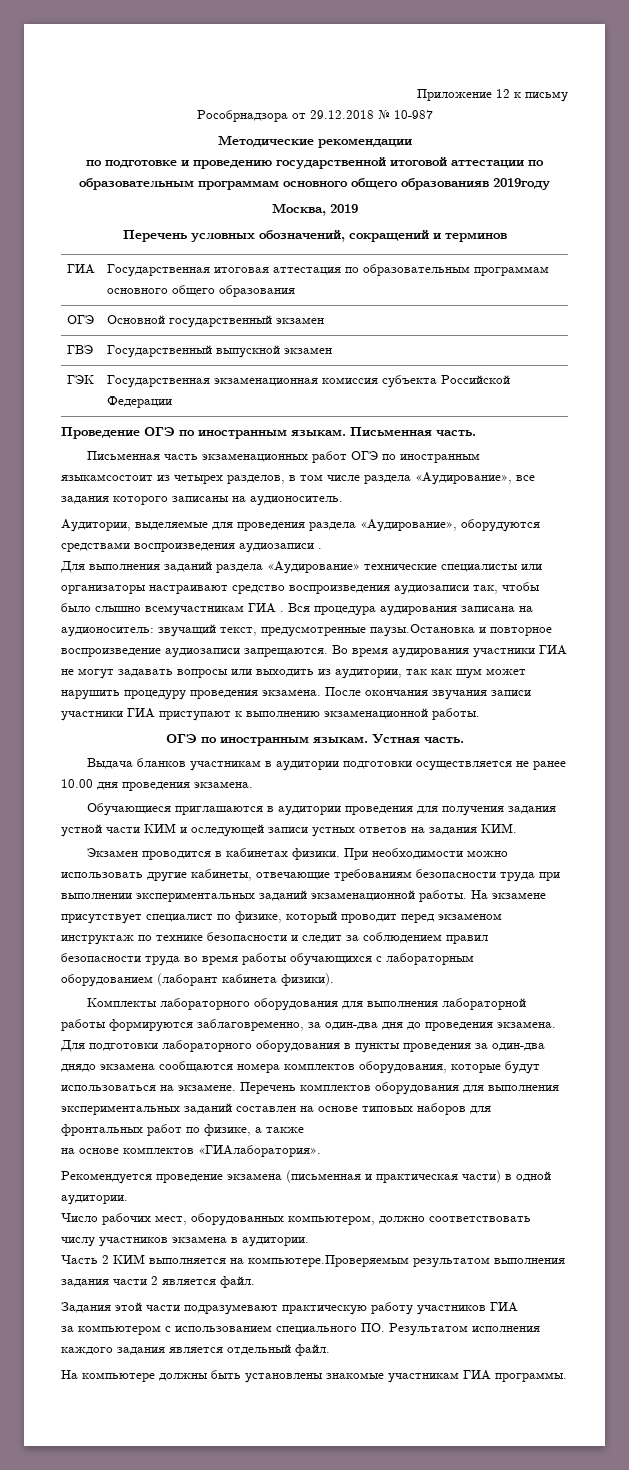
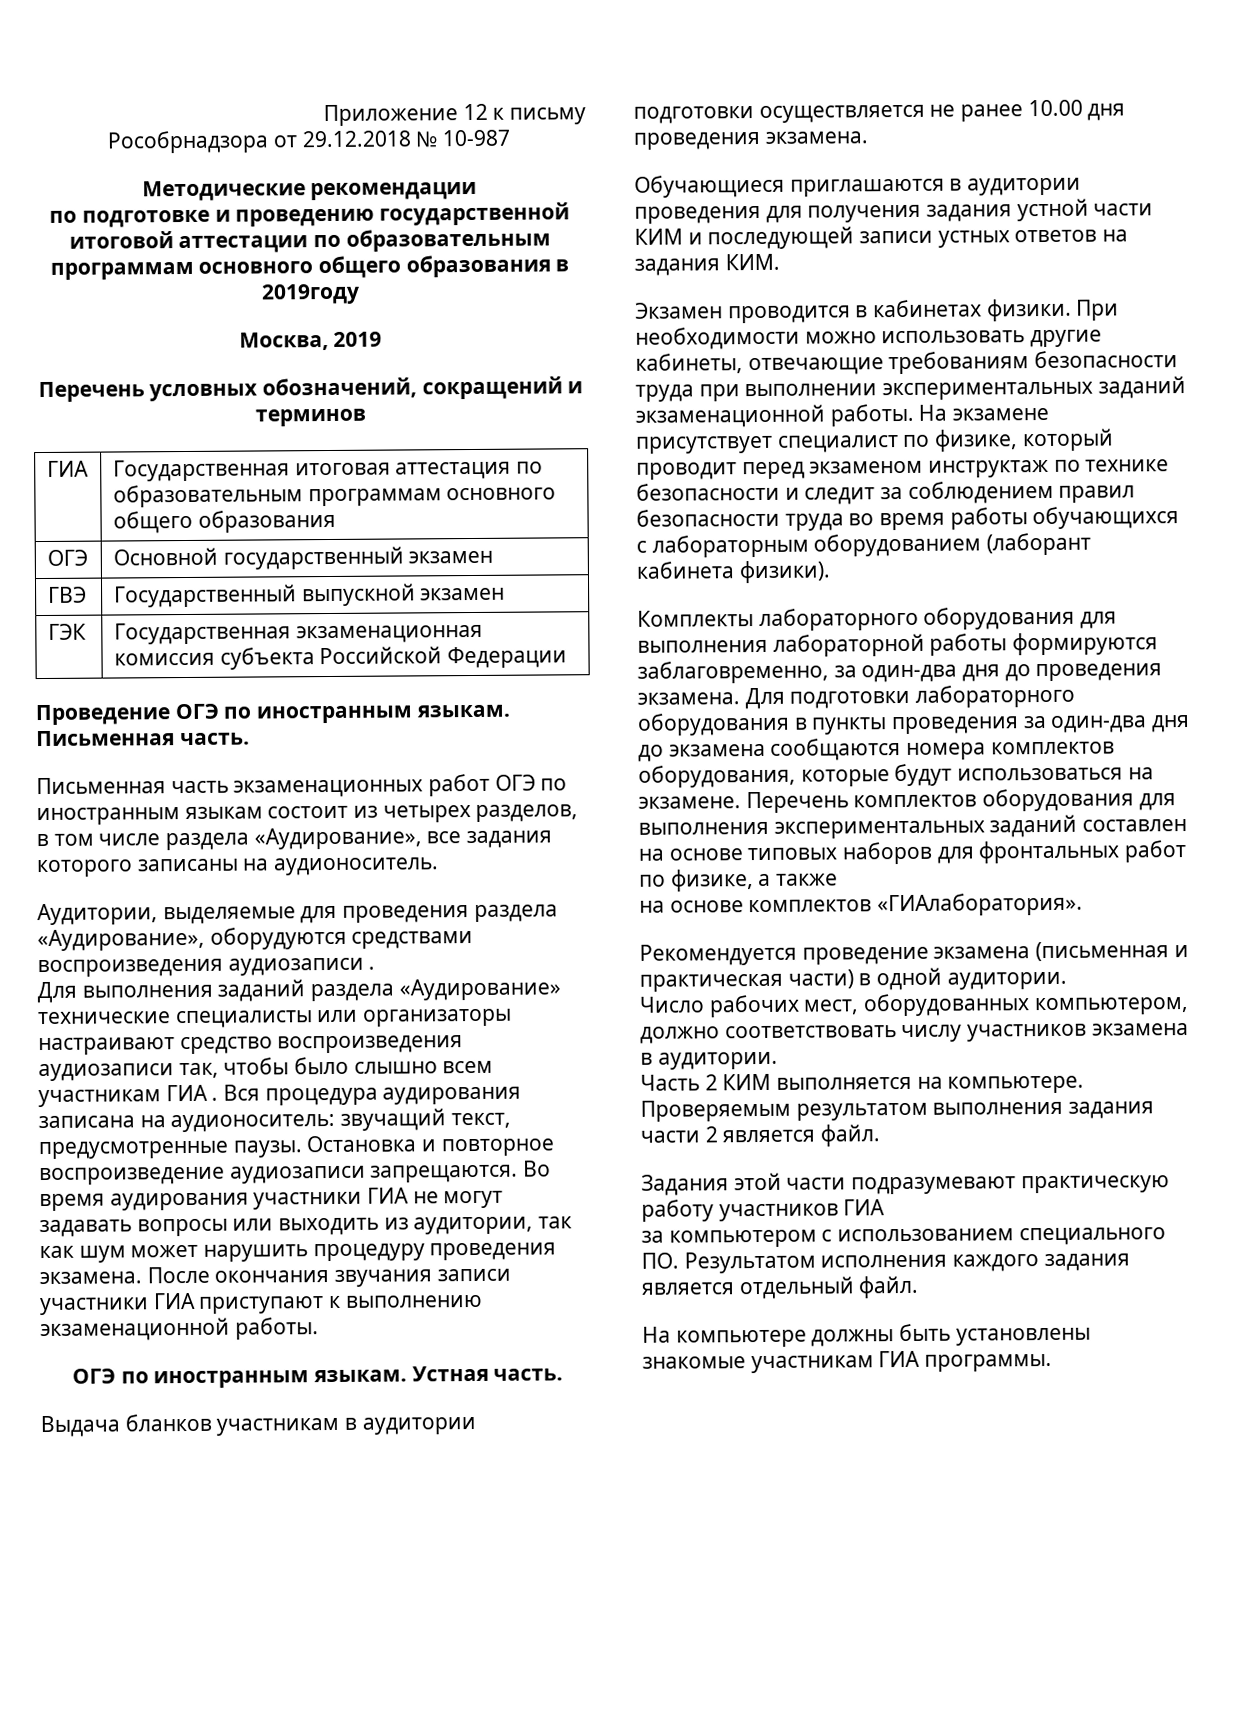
- по подготовке и проведению государственной итоговой аттестации по образовательным программам основного общего образованияв 2019году
+ по подготовке и проведению государственной итоговой аттестации по образовательным программам основного общего образования в 2019году
- Письменная часть экзаменационных работ ОГЭ по иностранным языкамсостоит из четырех разделов, в том числе раздела «Аудирование», все задания которого записаны на аудионоситель.
+ Письменная часть экзаменационных работ ОГЭ по иностранным языкам состоит из четырех разделов, в том числе раздела «Аудирование», все задания которого записаны на аудионоситель.
- Для выполнения заданий раздела «Аудирование» технические специалисты или организаторы настраивают средство воспроизведения аудиозаписи так, чтобы было слышно всемучастникам ГИА .
+ Для выполнения заданий раздела «Аудирование» технические специалисты или организаторы настраивают средство воспроизведения аудиозаписи так, чтобы было слышно всем участникам ГИА .
- Вся процедура аудирования записана на аудионоситель: звучащий текст, предусмотренные паузы.Остановка и повторное воспроизведение аудиозаписи запрещаются.
+ Вся процедура аудирования записана на аудионоситель: звучащий текст, предусмотренные паузы. Остановка и повторное воспроизведение аудиозаписи запрещаются.
- Обучающиеся приглашаются в аудитории проведения для получения задания устной части КИМ и оследующей записи устных ответов на задания КИМ.
+ Обучающиеся приглашаются в аудитории проведения для получения задания устной части КИМ и последующей записи устных ответов на задания КИМ.
- Для подготовки лабораторного оборудования в пункты проведения за один-два днядо экзамена сообщаются номера комплектов оборудования, которые будут использоваться на экзамене.
+ Для подготовки лабораторного оборудования в пункты проведения за один-два дня до экзамена сообщаются номера комплектов оборудования, которые будут использоваться на экзамене.
- Часть 2 КИМ выполняется на компьютере.Проверяемым результатом выполнения задания части 2 является файл.
+ Часть 2 КИМ выполняется на компьютере. Проверяемым результатом выполнения задания части 2 является файл.

